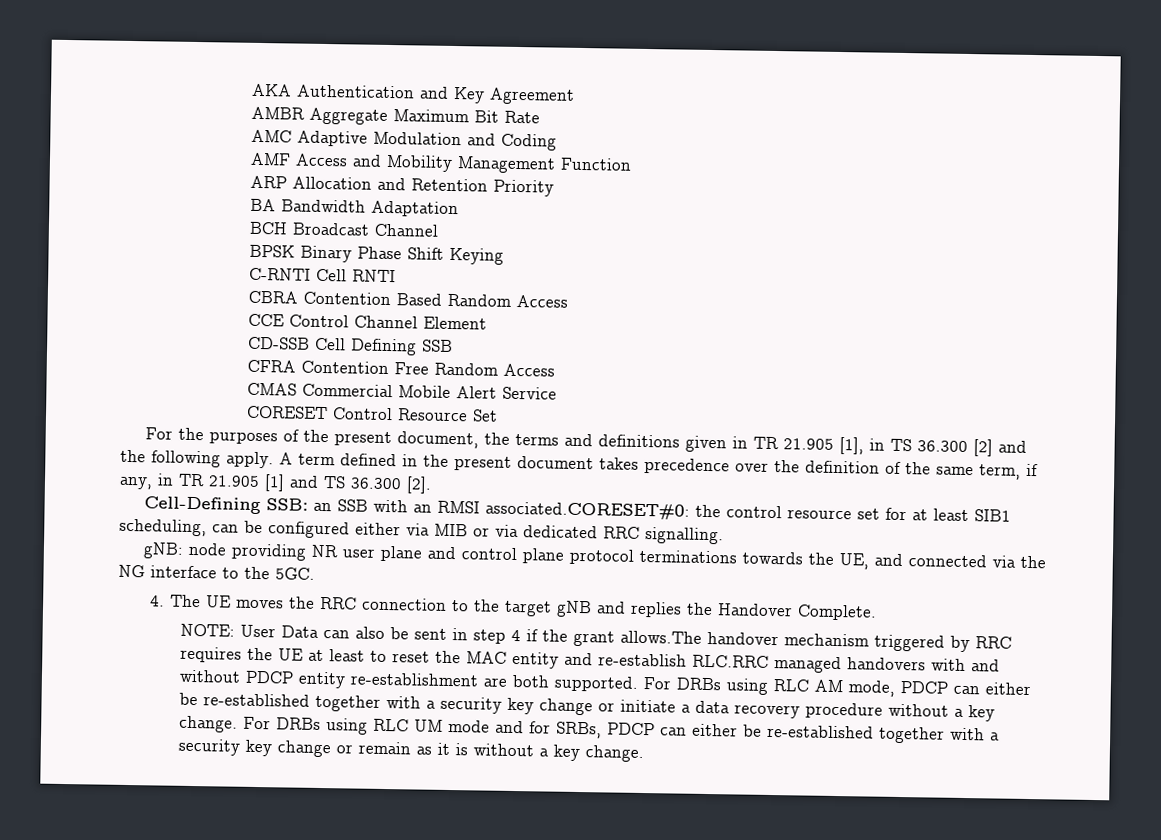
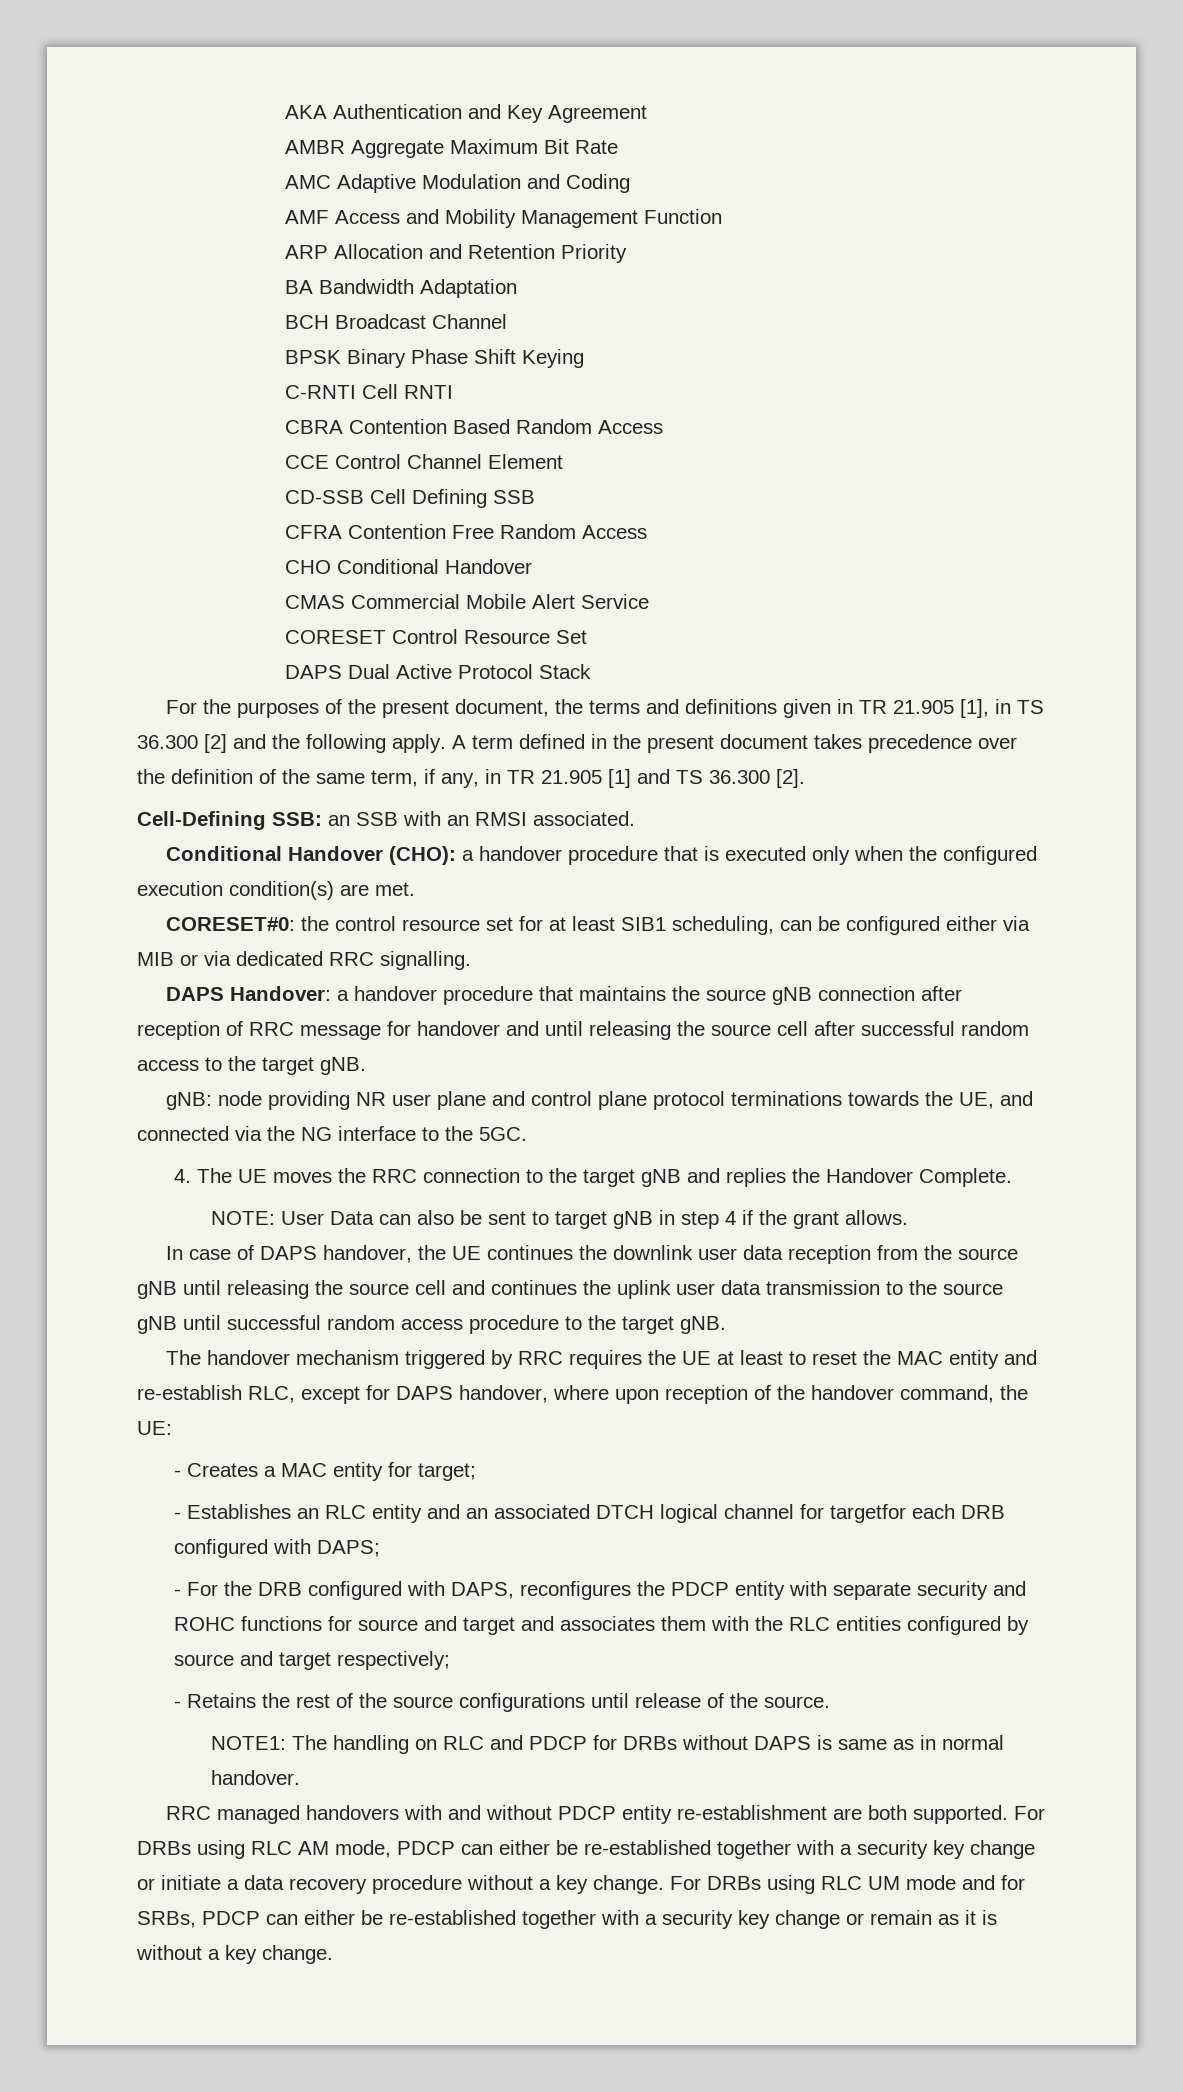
+ CHO Conditional Handover
+ DAPS Dual Active Protocol Stack
- Cell-Defining SSB: an SSB with an RMSI associated.CORESET#0: the control resource set for at least SIB1 scheduling, can be configured either via MIB or via dedicated RRC signalling.
+ Cell-Defining SSB: an SSB with an RMSI associated.
+ Conditional Handover (CHO): a handover procedure that is executed only when the configured execution condition(s) are met.
+ CORESET#0: the control resource set for at least SIB1 scheduling, can be configured either via MIB or via dedicated RRC signalling.
+ DAPS Handover: a handover procedure that maintains the source gNB connection after reception of RRC message for handover and until releasing the source cell after successful random access to the target gNB.
- NOTE: User Data can also be sent in step 4 if the grant allows.The handover mechanism triggered by RRC requires the UE at least to reset the MAC entity and re-establish RLC.RRC managed handovers with and without PDCP entity re-establishment are both supported.
+ NOTE: User Data can also be sent to target gNB in step 4 if the grant allows.
+ In case of DAPS handover, the UE continues the downlink user data reception from the source gNB until releasing the source cell and continues the uplink user data transmission to the source gNB until successful random access procedure to the target gNB.
+ The handover mechanism triggered by RRC requires the UE at least to reset the MAC entity and re-establish RLC, except for DAPS handover, where upon reception of the handover command, the UE:
+ - Creates a MAC entity for target;
+ - Establishes an RLC entity and an associated DTCH logical channel for targetfor each DRB configured with DAPS;
+ - For the DRB configured with DAPS, reconfigures the PDCP entity with separate security and ROHC functions for source and target and associates them with the RLC entities configured by source and target respectively;
+ - Retains the rest of the source configurations until release of the source.
+ NOTE1: The handling on RLC and PDCP for DRBs without DAPS is same as in normal handover.
+ RRC managed handovers with and without PDCP entity re-establishment are both supported.

